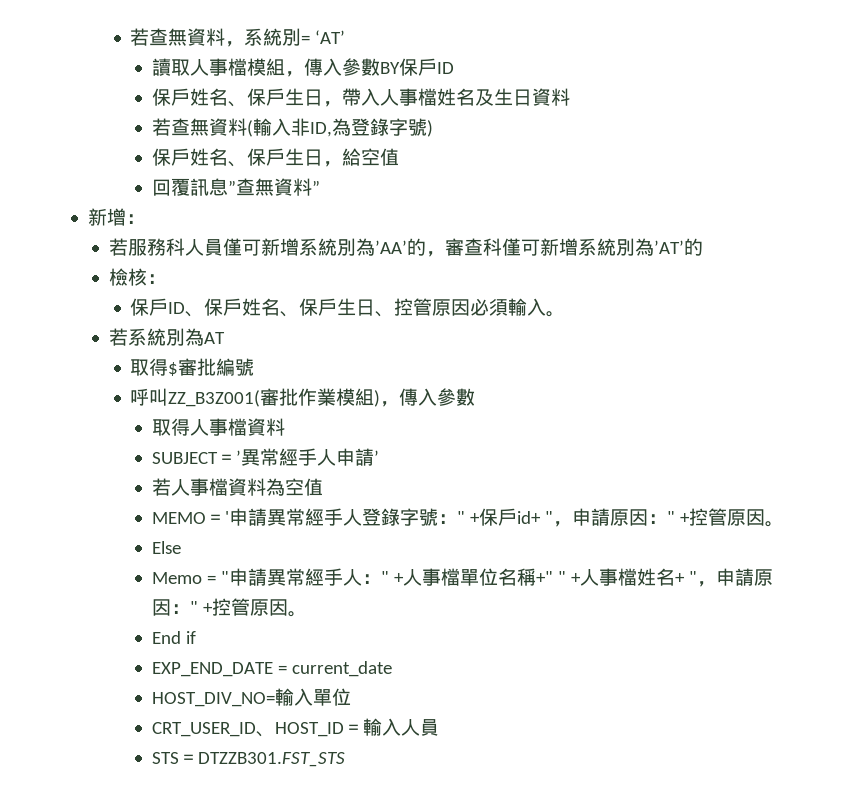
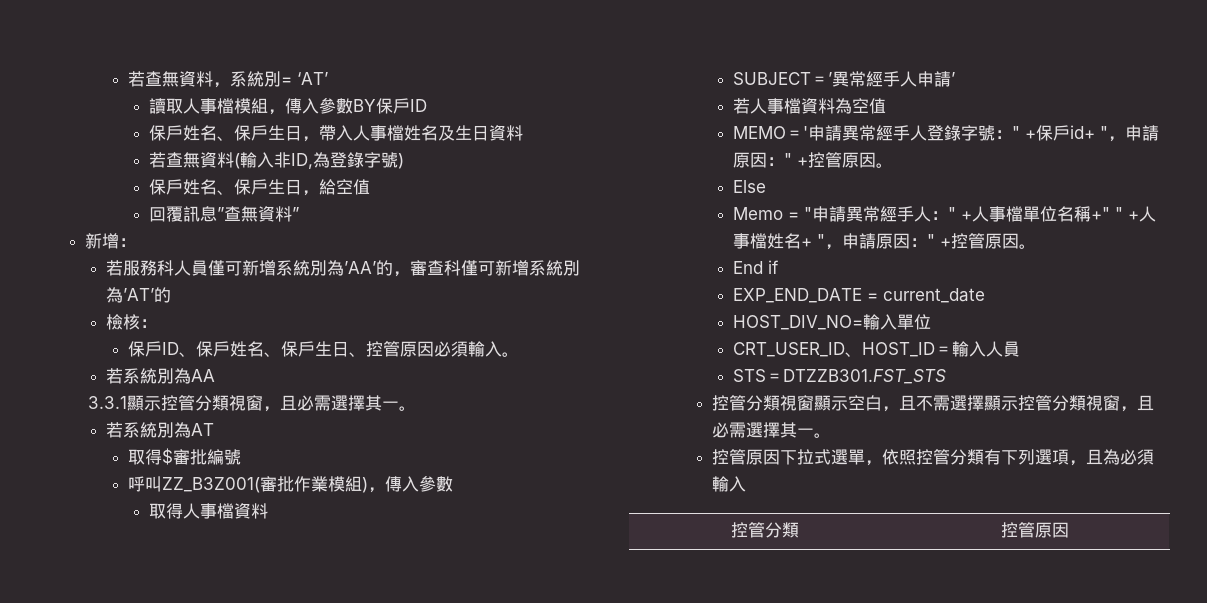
+ 若系統別為AA
+ 3.3.1顯示控管分類視窗，且必需選擇其一。
+ 控管分類視窗顯示空白，且不需選擇顯示控管分類視窗，且必需選擇其一。
+ 控管原因下拉式選單，依照控管分類有下列選項，且為必須輸入
+ 控管分類 | 控管原因

